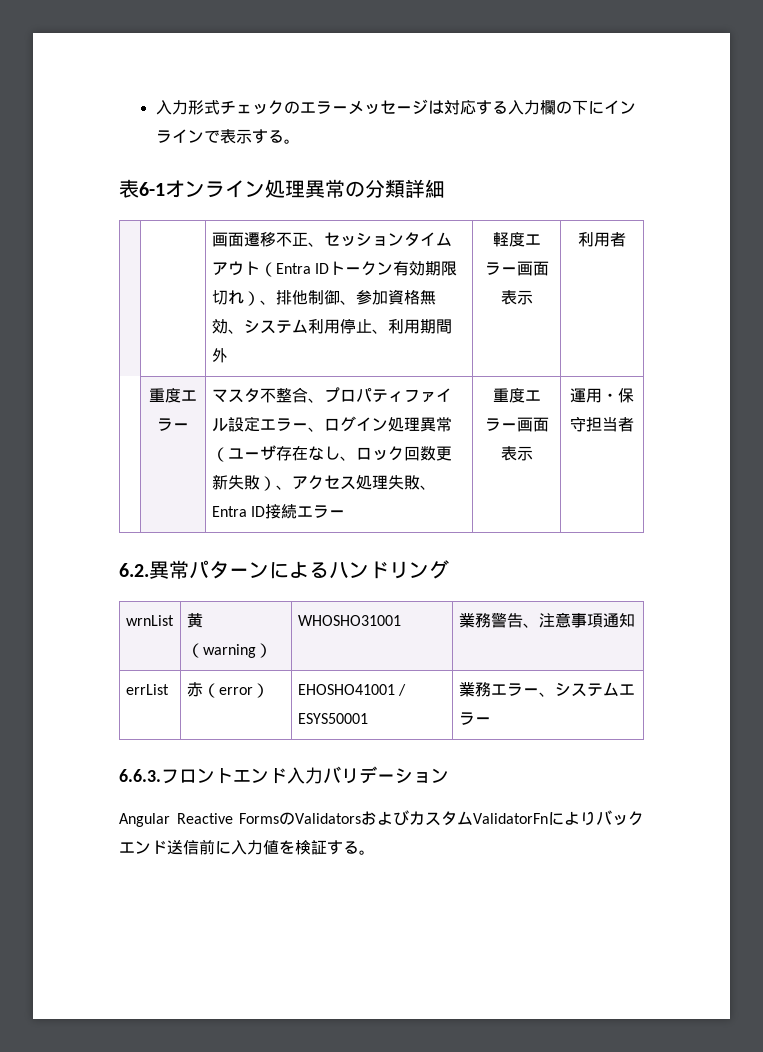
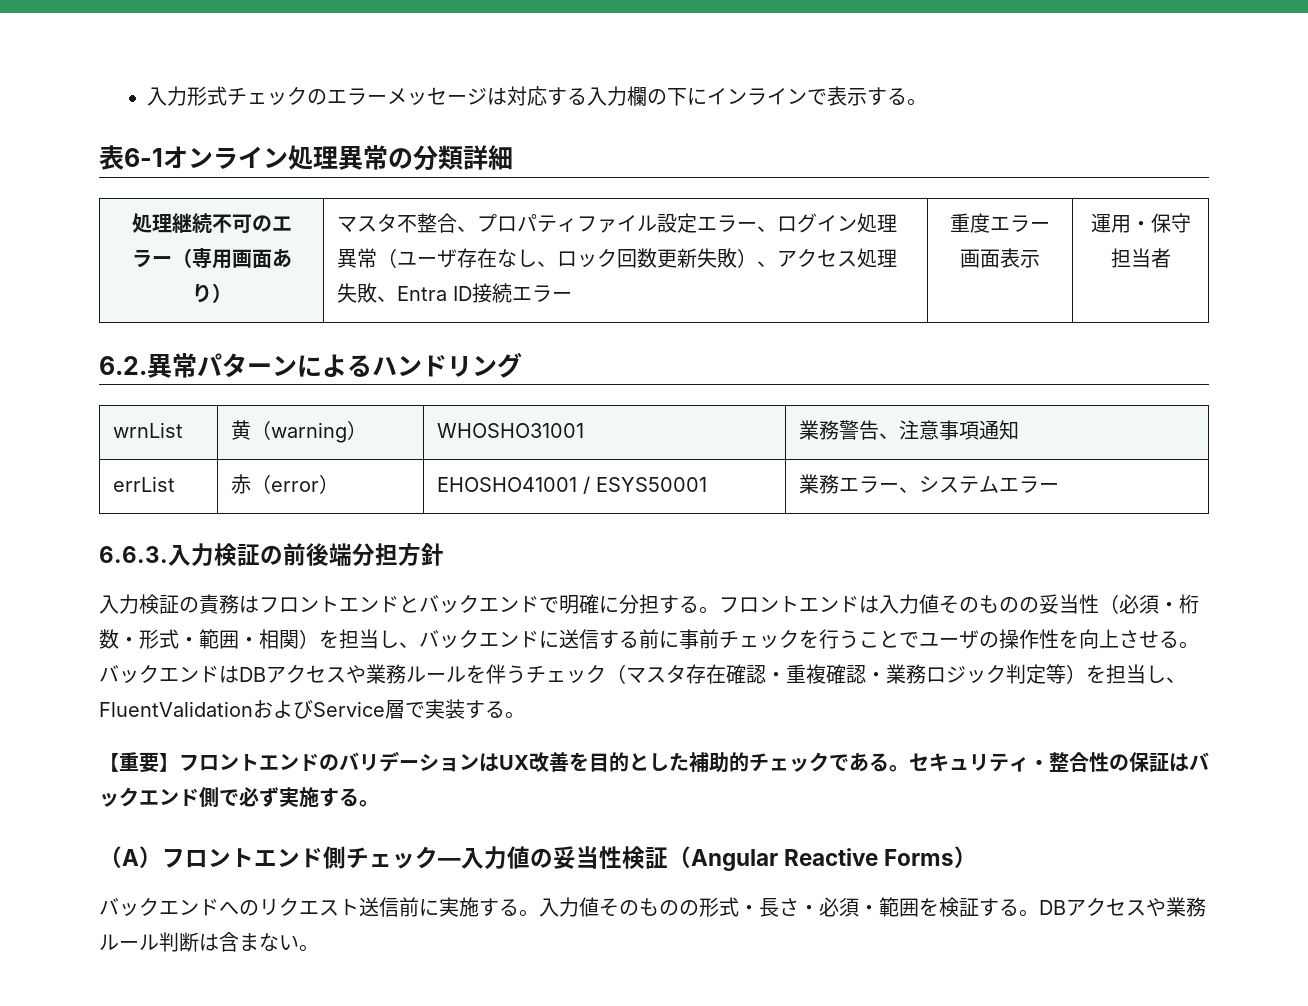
- 画面遷移不正、セッションタイムアウト（Entra IDトークン有効期限切れ）、排他制御、参加資格無効、システム利用停止、利用期間外 | 軽度エラー画面表示 | 利用者
- | 重度エラー
+ 処理継続不可のエラー（専用画面あり）
- 6.6.3.フロントエンド入力バリデーション
- Angular Reactive FormsのValidatorsおよびカスタムValidatorFnによりバックエンド送信前に入力値を検証する。
+ 6.6.3.入力検証の前後端分担方針
+ 入力検証の責務はフロントエンドとバックエンドで明確に分担する。フロントエンドは入力値そのものの妥当性（必須・桁数・形式・範囲・相関）を担当し、バックエンドに送信する前に事前チェックを行うことでユーザの操作性を向上させる。バックエンドはDBアクセスや業務ルールを伴うチェック（マスタ存在確認・重複確認・業務ロジック判定等）を担当し、FluentValidationおよびService層で実装する。
+ 【重要】フロントエンドのバリデーションはUX改善を目的とした補助的チェックである。セキュリティ・整合性の保証はバックエンド側で必ず実施する。
+ （A）フロントエンド側チェック—入力値の妥当性検証（Angular Reactive Forms）
+ バックエンドへのリクエスト送信前に実施する。入力値そのものの形式・長さ・必須・範囲を検証する。DBアクセスや業務ルール判断は含まない。

